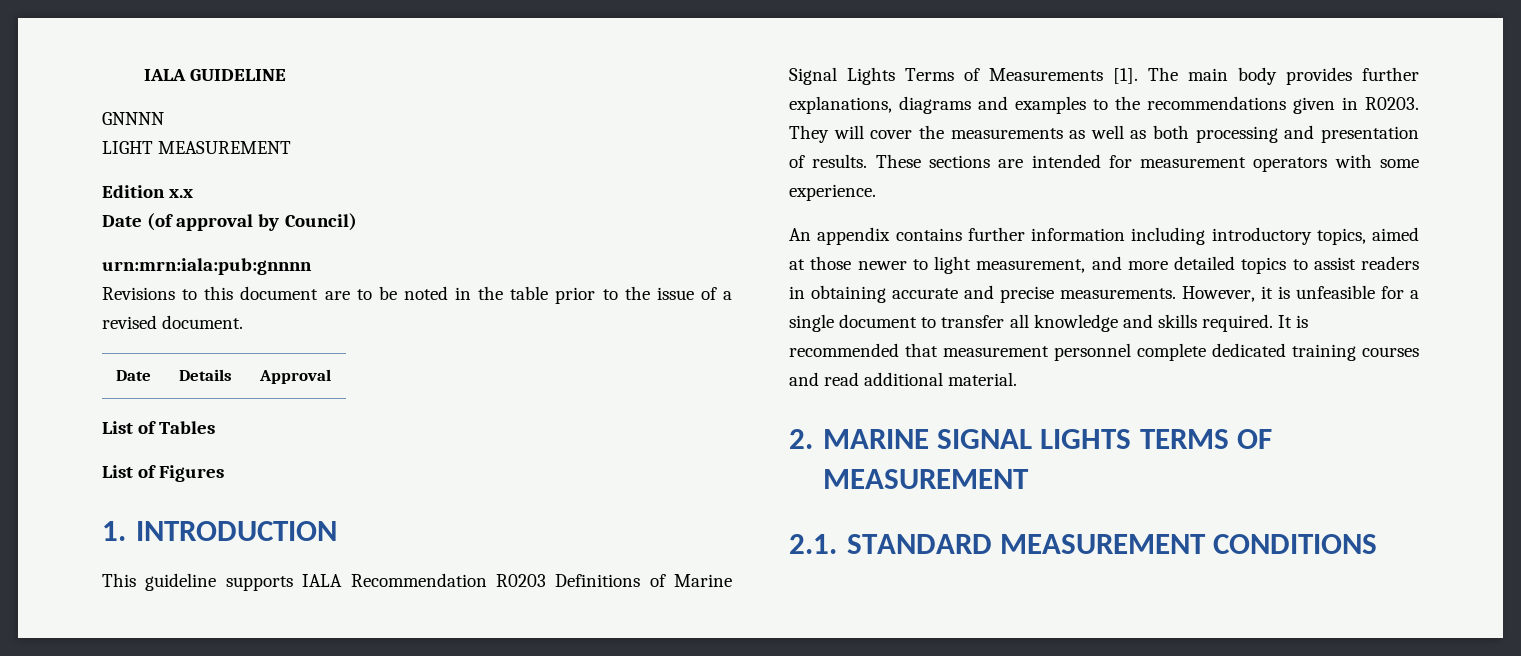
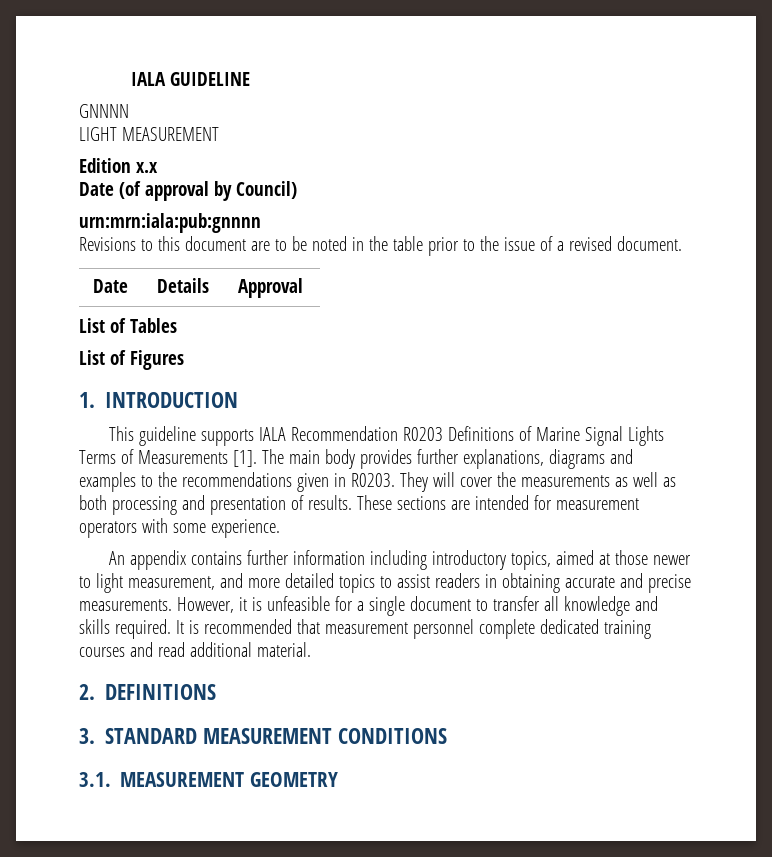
- 2. MARINE SIGNAL LIGHTS TERMS OF MEASUREMENT
- 2.1. STANDARD MEASUREMENT CONDITIONS
+ 2. DEFINITIONS
+ 3. STANDARD MEASUREMENT CONDITIONS
+ 3.1. MEASUREMENT GEOMETRY

